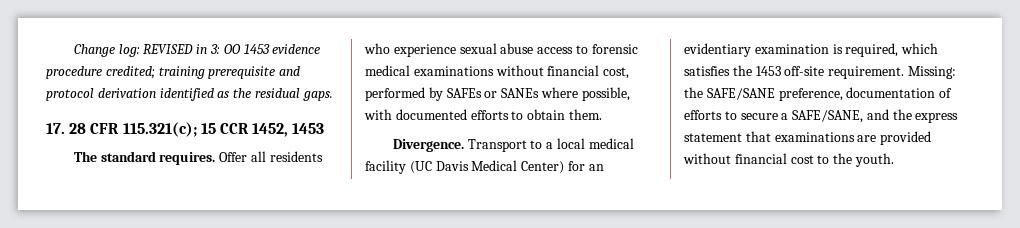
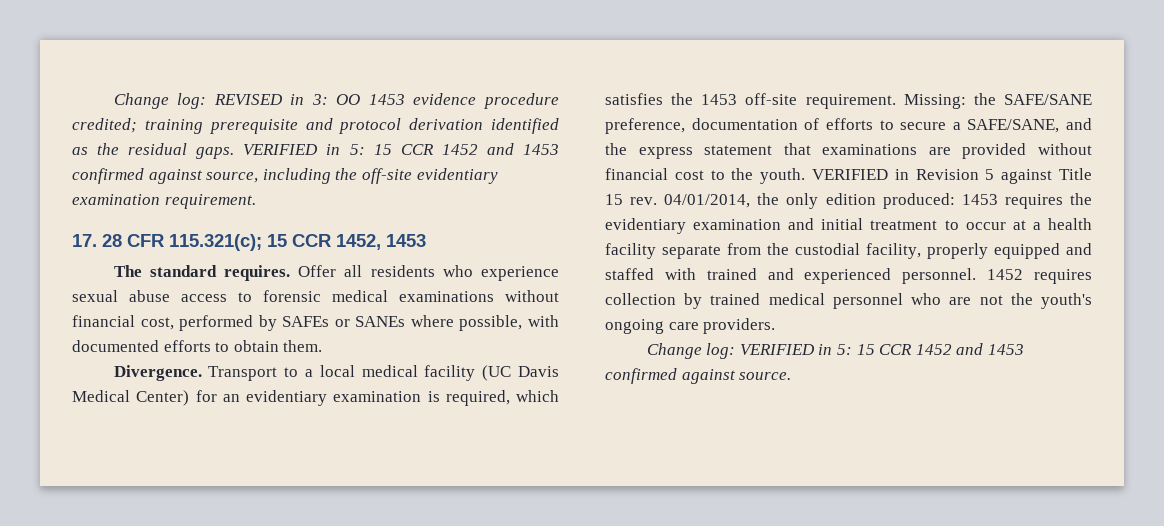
+ VERIFIED in 5: 15 CCR 1452 and 1453 confirmed against source, including the off-site evidentiary examination requirement.
+ VERIFIED in Revision 5 against Title 15 rev. 04/01/2014, the only edition produced: 1453 requires the evidentiary examination and initial treatment to occur at a health facility separate from the custodial facility, properly equipped and staffed with trained and experienced personnel. 1452 requires collection by trained medical personnel who are not the youth's ongoing care providers.
+ Change log: VERIFIED in 5: 15 CCR 1452 and 1453 confirmed against source.

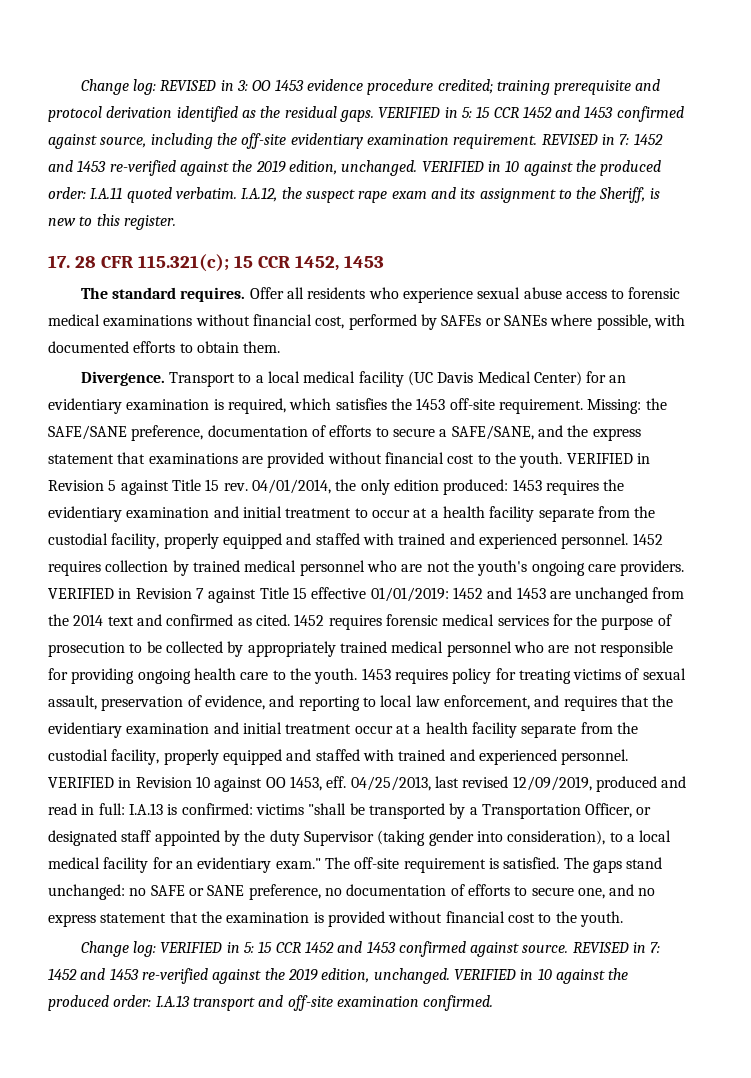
+ REVISED in 7: 1452 and 1453 re-verified against the 2019 edition, unchanged. VERIFIED in 10 against the produced order: I.A.11 quoted verbatim. I.A.12, the suspect rape exam and its assignment to the Sheriff, is new to this register.
+ VERIFIED in Revision 7 against Title 15 effective 01/01/2019: 1452 and 1453 are unchanged from the 2014 text and confirmed as cited. 1452 requires forensic medical services for the purpose of prosecution to be collected by appropriately trained medical personnel who are not responsible for providing ongoing health care to the youth. 1453 requires policy for treating victims of sexual assault, preservation of evidence, and reporting to local law enforcement, and requires that the evidentiary examination and initial treatment occur at a health facility separate from the custodial facility, properly equipped and staffed with trained and experienced personnel. VERIFIED in Revision 10 against OO 1453, eff. 04/25/2013, last revised 12/09/2019, produced and read in full: I.A.13 is confirmed: victims "shall be transported by a Transportation Officer, or designated staff appointed by the duty Supervisor (taking gender into consideration), to a local medical facility for an evidentiary exam." The off-site requirement is satisfied. The gaps stand unchanged: no SAFE or SANE preference, no documentation of efforts to secure one, and no express statement that the examination is provided without financial cost to the youth.
+ REVISED in 7: 1452 and 1453 re-verified against the 2019 edition, unchanged. VERIFIED in 10 against the produced order: I.A.13 transport and off-site examination confirmed.

